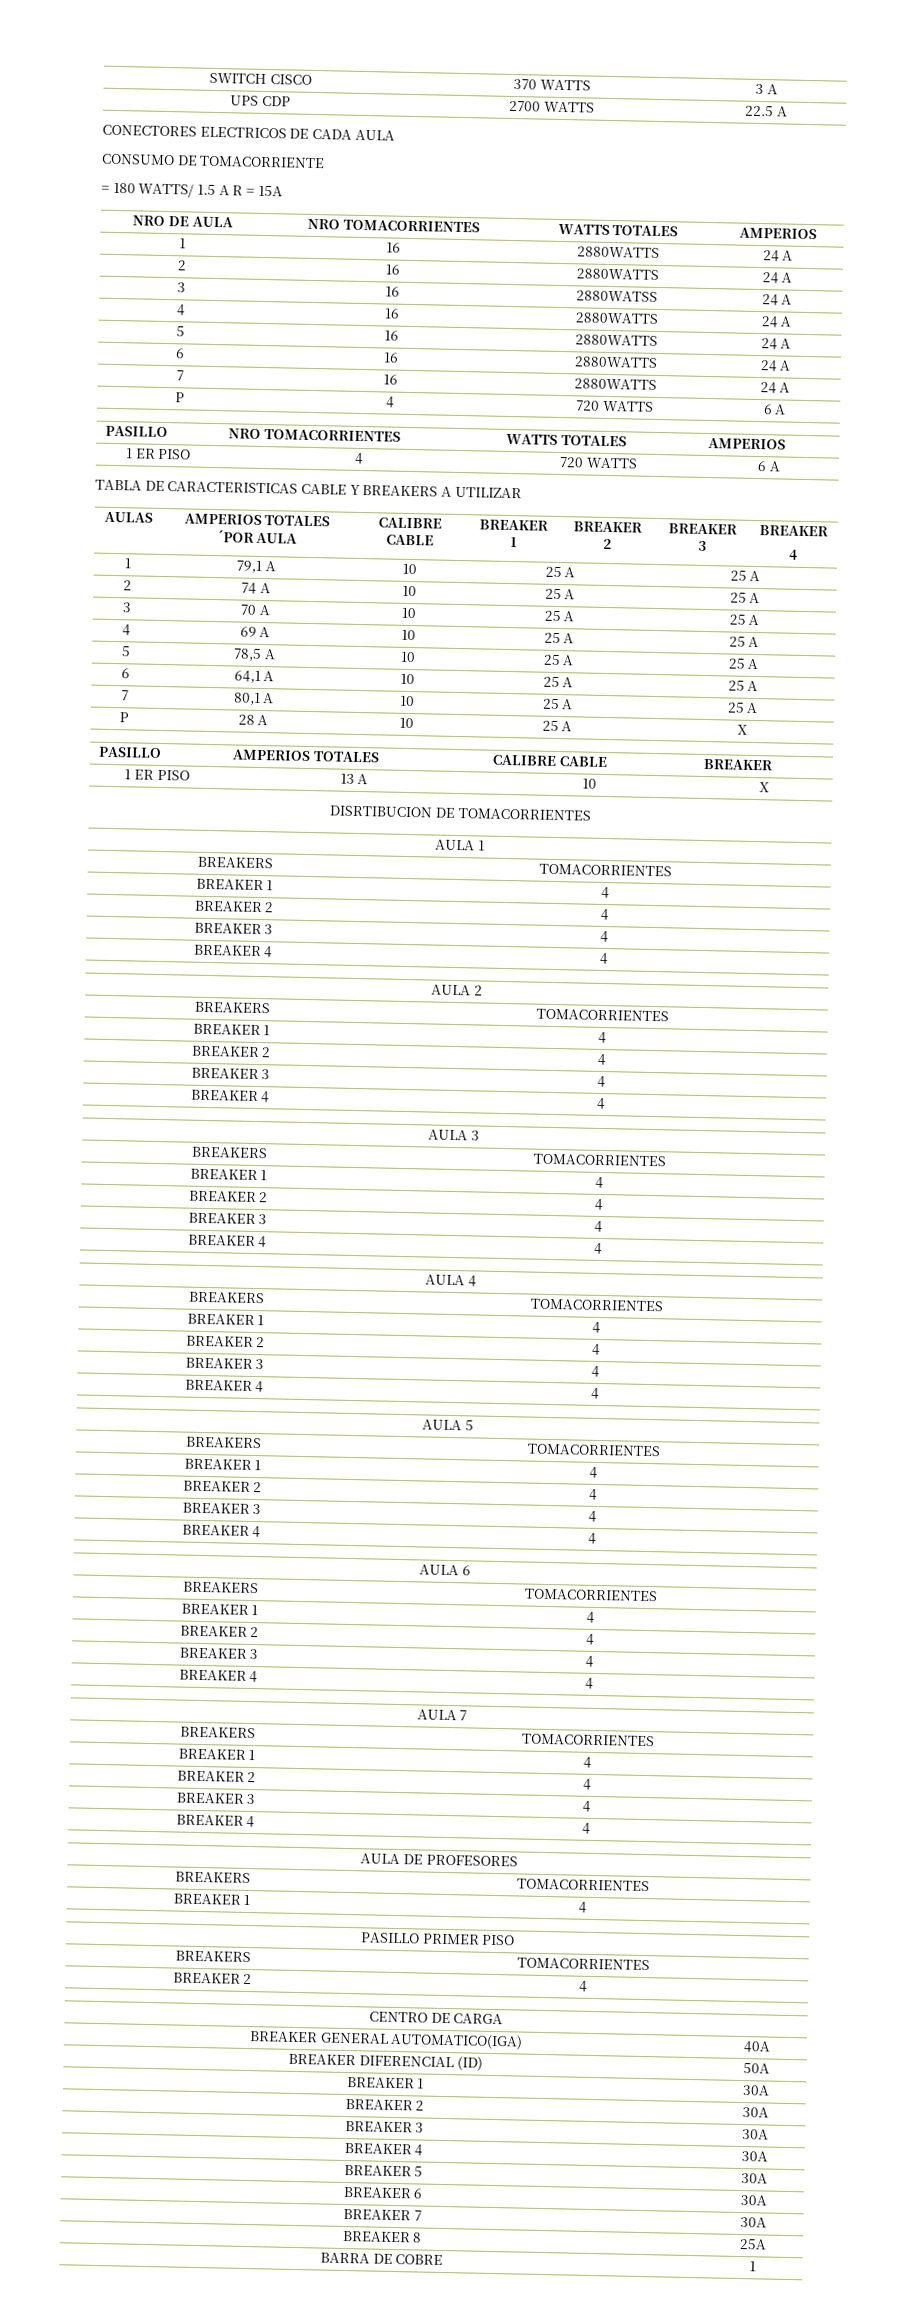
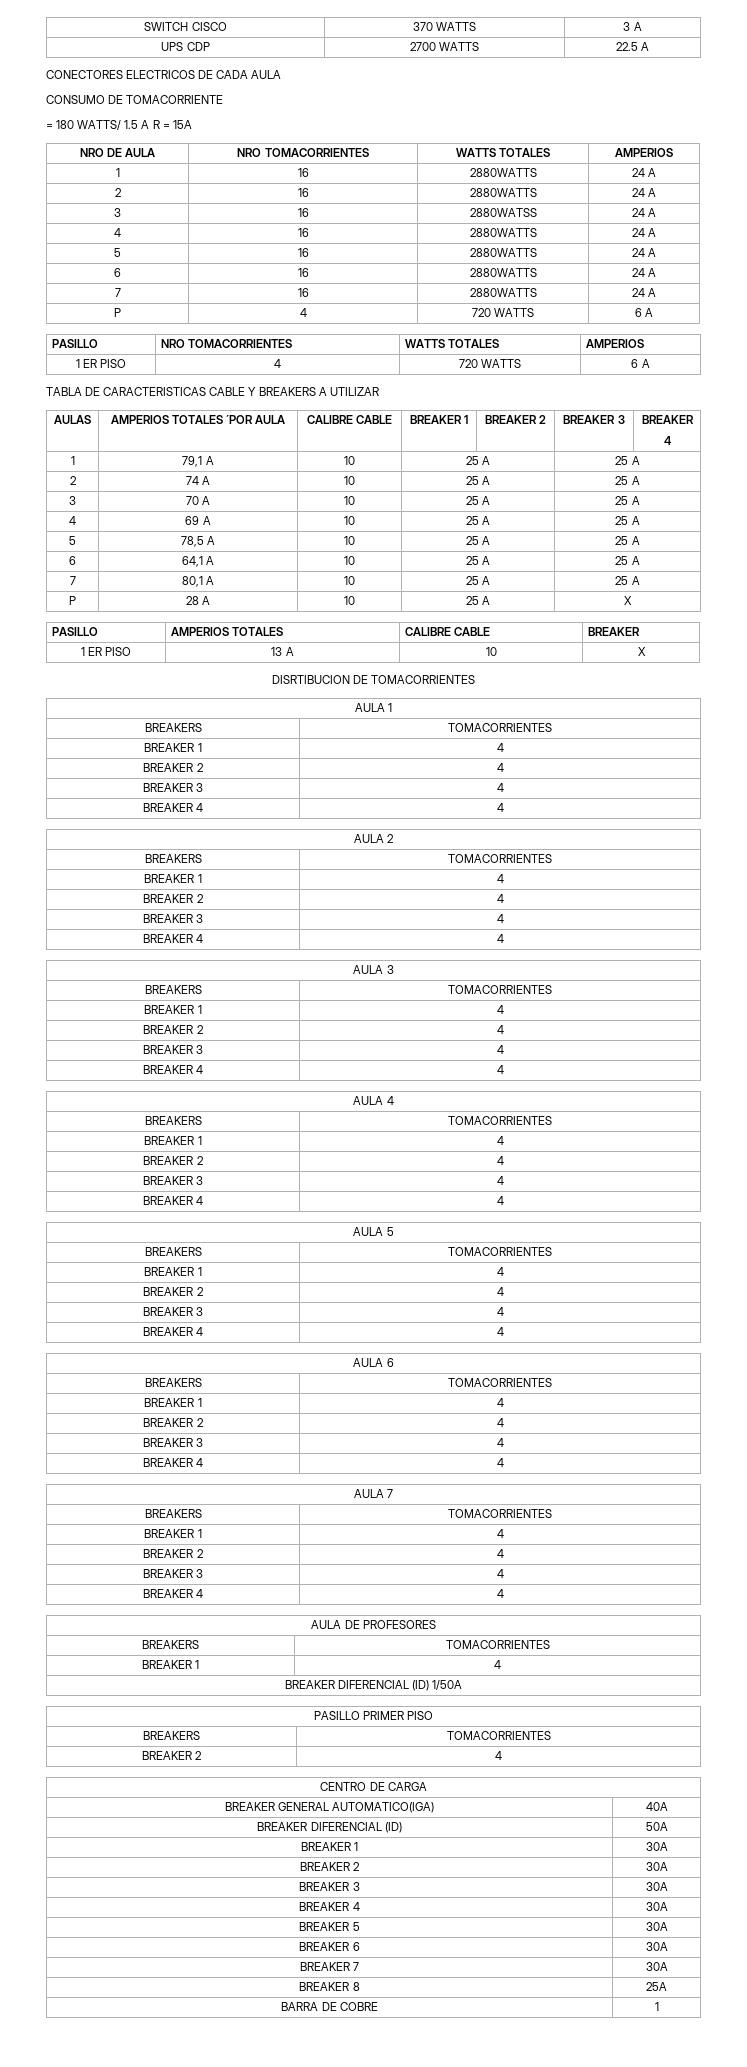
+ BREAKER DIFERENCIAL (ID) 1/50A

